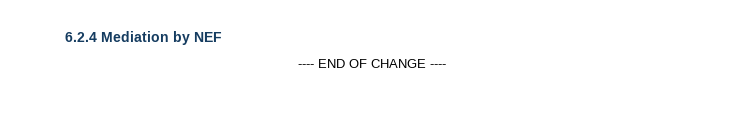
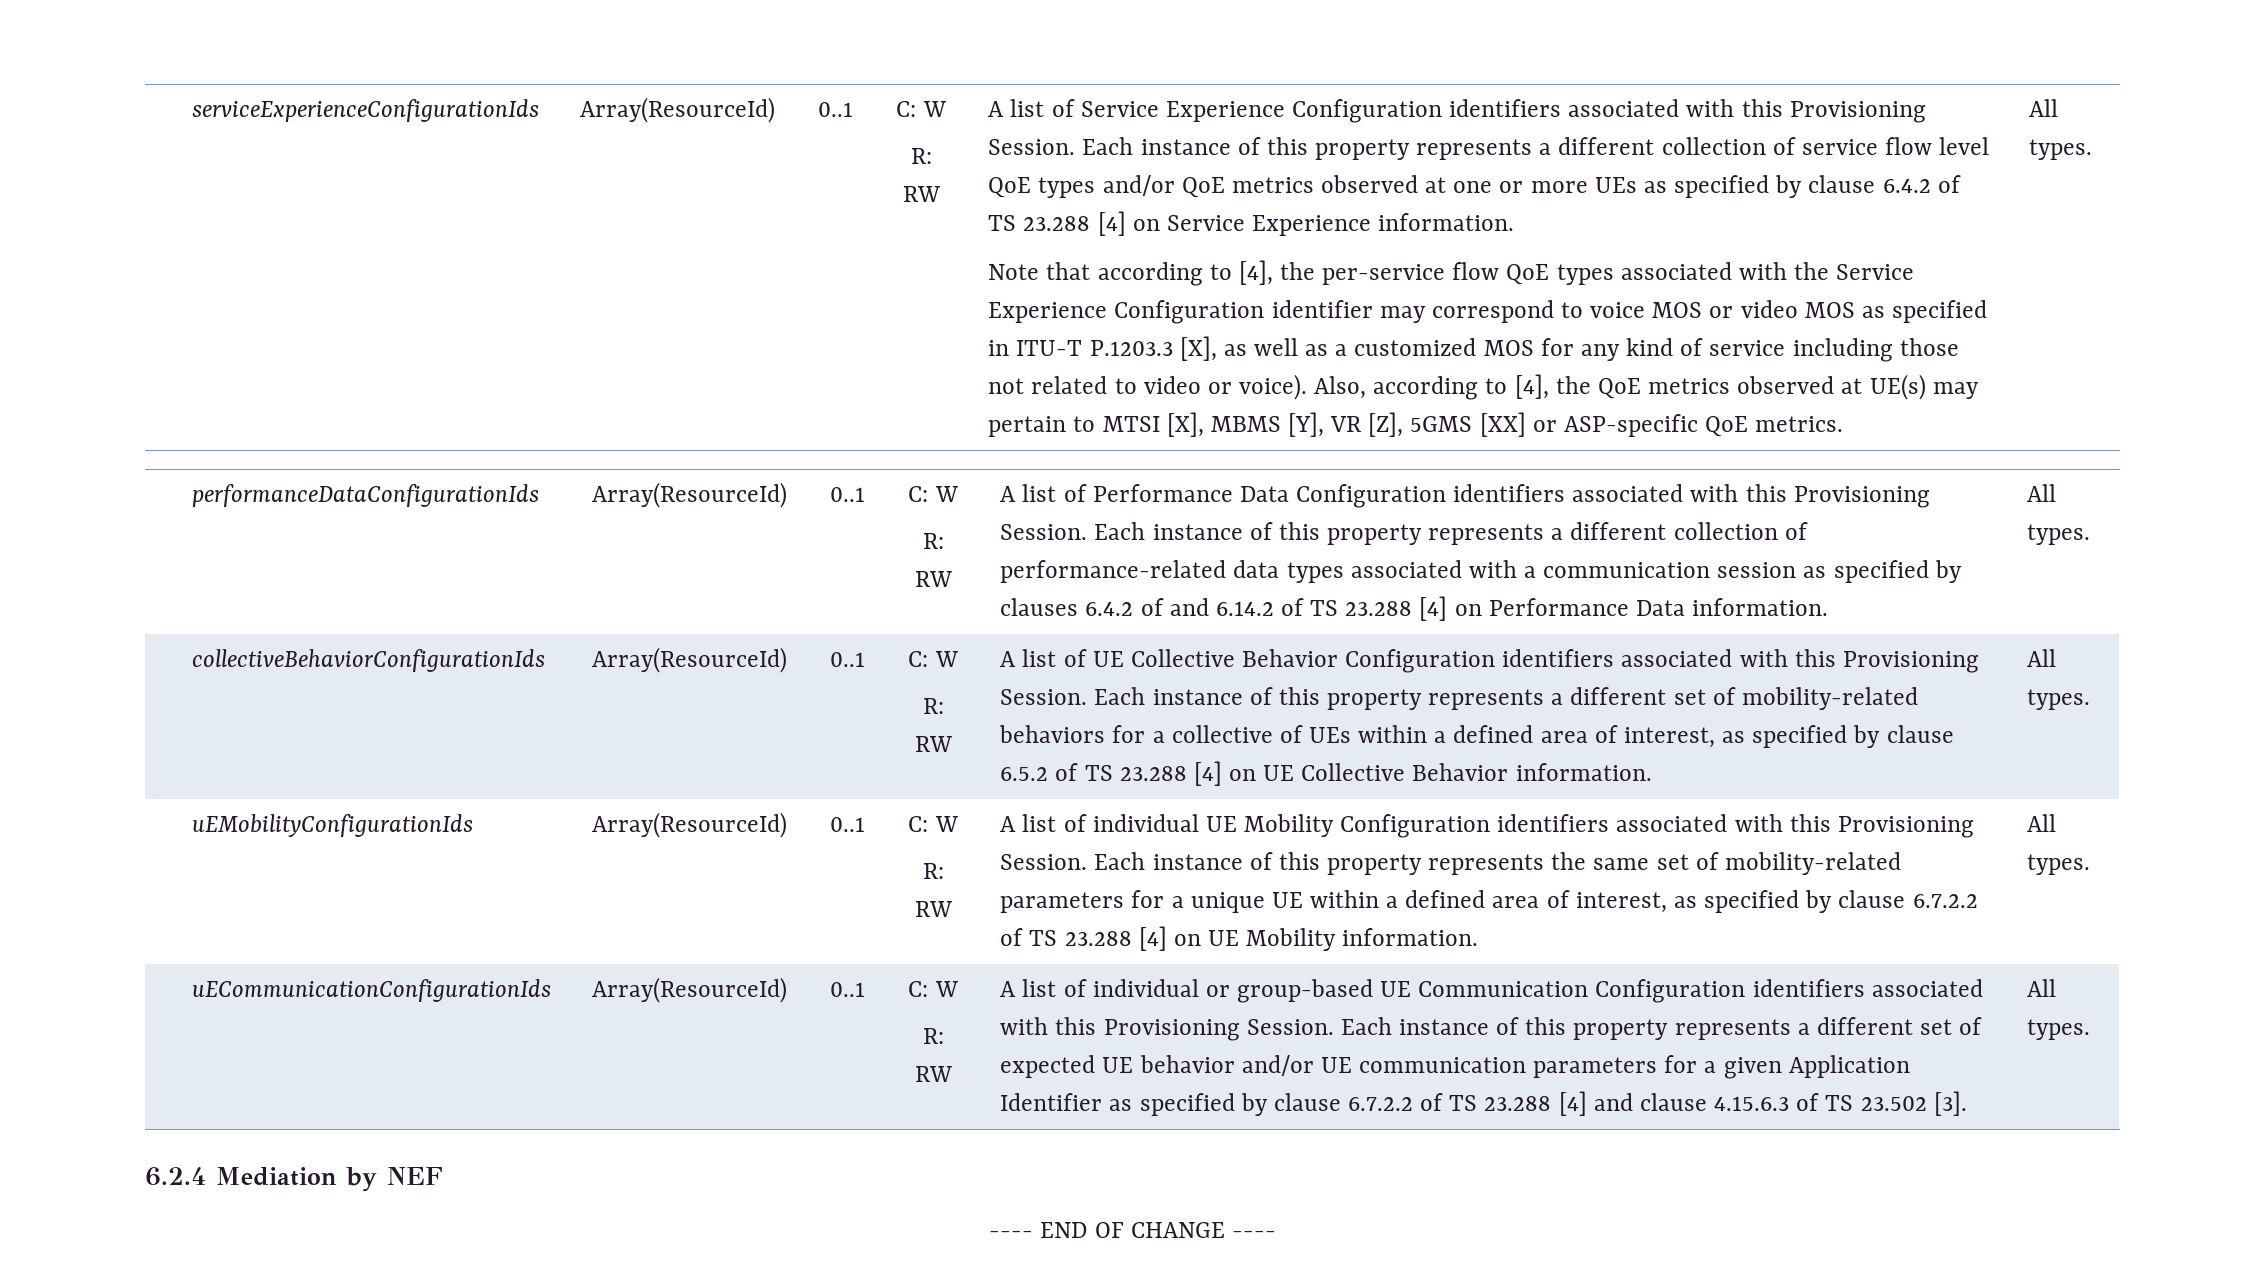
+ serviceExperienceConfigurationIds | Array(ResourceId) | 0..1 | C: W
+ R: RW | A list of Service Experience Configuration identifiers associated with this Provisioning Session. Each instance of this property represents a different collection of service flow level QoE types and/or QoE metrics observed at one or more UEs as specified by clause 6.4.2 of TS 23.288 [4] on Service Experience information.
+ Note that according to [4], the per-service flow QoE types associated with the Service Experience Configuration identifier may correspond to voice MOS or video MOS as specified in ITU-T P.1203.3 [X], as well as a customized MOS for any kind of service including those not related to video or voice). Also, according to [4], the QoE metrics observed at UE(s) may pertain to MTSI [X], MBMS [Y], VR [Z], 5GMS [XX] or ASP-specific QoE metrics. | All types.
+ performanceDataConfigurationIds | Array(ResourceId) | 0..1 | C: W
+ R: RW | A list of Performance Data Configuration identifiers associated with this Provisioning Session. Each instance of this property represents a different collection of performance-related data types associated with a communication session as specified by clauses 6.4.2 of and 6.14.2 of TS 23.288 [4] on Performance Data information. | All types.
+ collectiveBehaviorConfigurationIds | Array(ResourceId) | 0..1 | C: W
+ R: RW | A list of UE Collective Behavior Configuration identifiers associated with this Provisioning Session. Each instance of this property represents a different set of mobility-related behaviors for a collective of UEs within a defined area of interest, as specified by clause 6.5.2 of TS 23.288 [4] on UE Collective Behavior information. | All types.
+ uEMobilityConfigurationIds | Array(ResourceId) | 0..1 | C: W
+ R: RW | A list of individual UE Mobility Configuration identifiers associated with this Provisioning Session. Each instance of this property represents the same set of mobility-related parameters for a unique UE within a defined area of interest, as specified by clause 6.7.2.2 of TS 23.288 [4] on UE Mobility information. | All types.
+ uECommunicationConfigurationIds | Array(ResourceId) | 0..1 | C: W
+ R: RW | A list of individual or group-based UE Communication Configuration identifiers associated with this Provisioning Session. Each instance of this property represents a different set of expected UE behavior and/or UE communication parameters for a given Application Identifier as specified by clause 6.7.2.2 of TS 23.288 [4] and clause 4.15.6.3 of TS 23.502 [3]. | All types.

